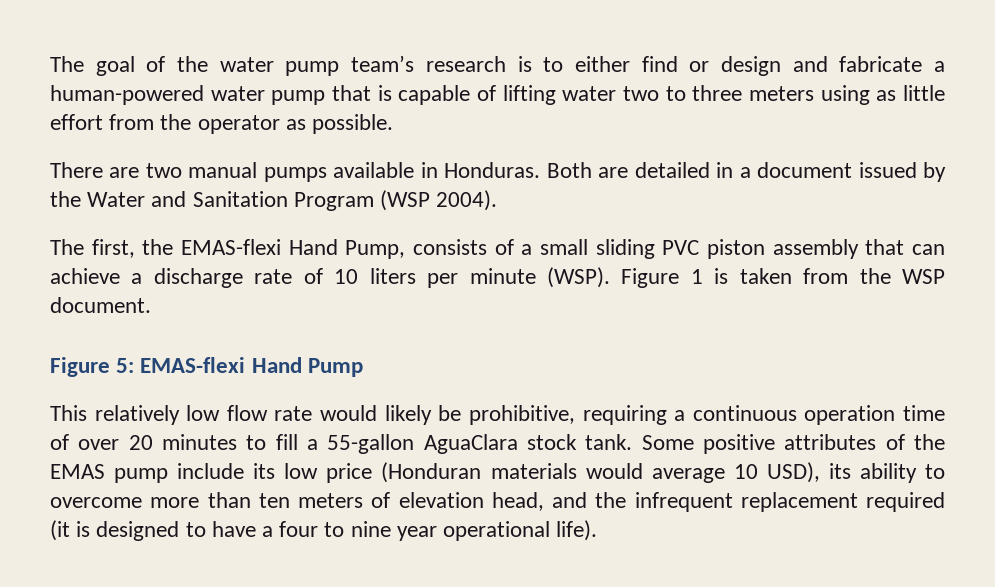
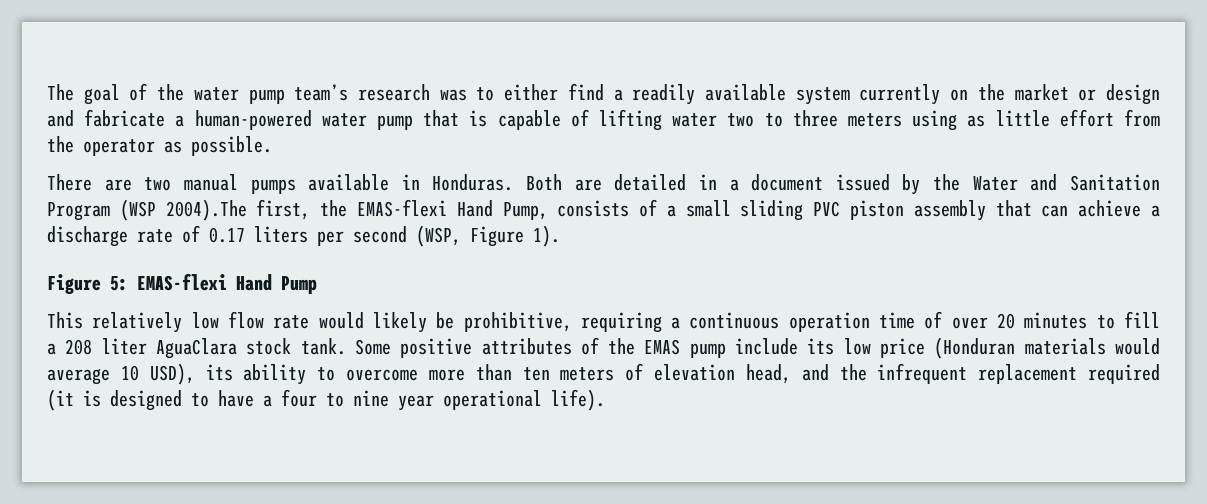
- The goal of the water pump team’s research is to either find or design and fabricate a human-powered water pump that is capable of lifting water two to three meters using as little effort from the operator as possible.
+ The goal of the water pump team’s research was to either find a readily available system currently on the market or design and fabricate a human-powered water pump that is capable of lifting water two to three meters using as little effort from the operator as possible.
- Both are detailed in a document issued by the Water and Sanitation Program (WSP 2004).
- The first, the EMAS-flexi Hand Pump, consists of a small sliding PVC piston assembly that can achieve a discharge rate of 10 liters per minute (WSP). Figure 1 is taken from the WSP document.
+ Both are detailed in a document issued by the Water and Sanitation Program (WSP 2004).The first, the EMAS-flexi Hand Pump, consists of a small sliding PVC piston assembly that can achieve a discharge rate of 0.17 liters per second (WSP, Figure 1).
- This relatively low flow rate would likely be prohibitive, requiring a continuous operation time of over 20 minutes to fill a 55-gallon AguaClara stock tank.
+ This relatively low flow rate would likely be prohibitive, requiring a continuous operation time of over 20 minutes to fill a 208 liter AguaClara stock tank.

